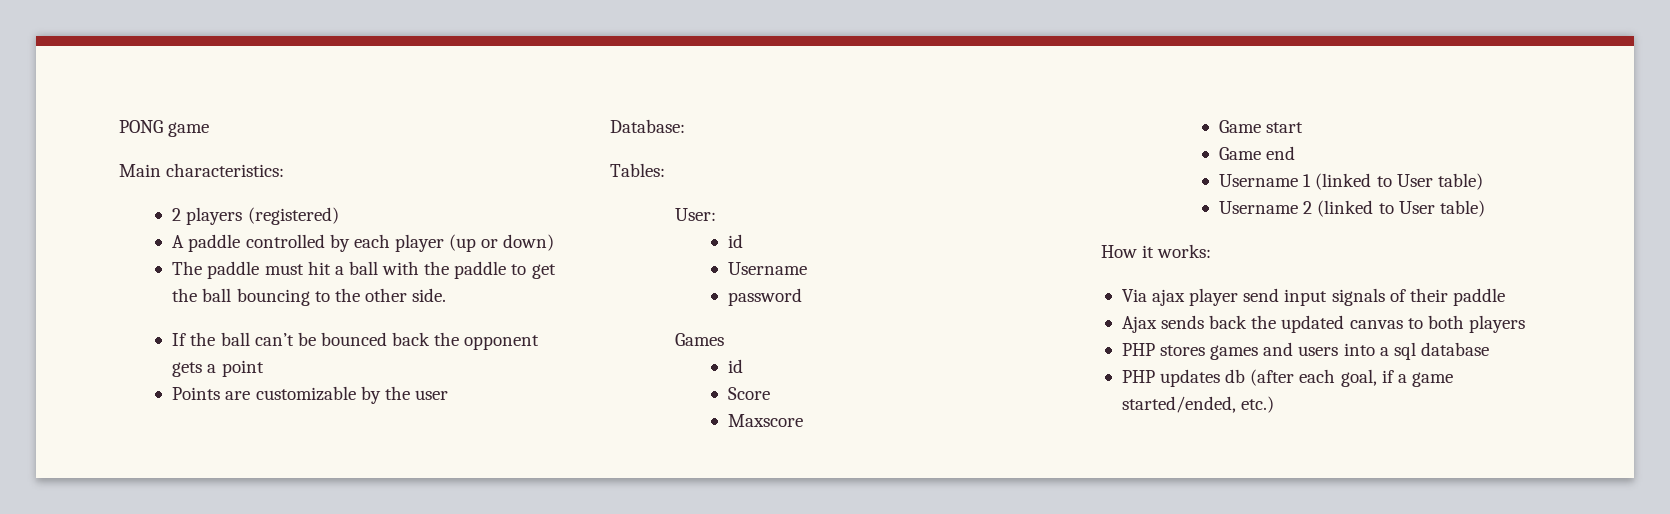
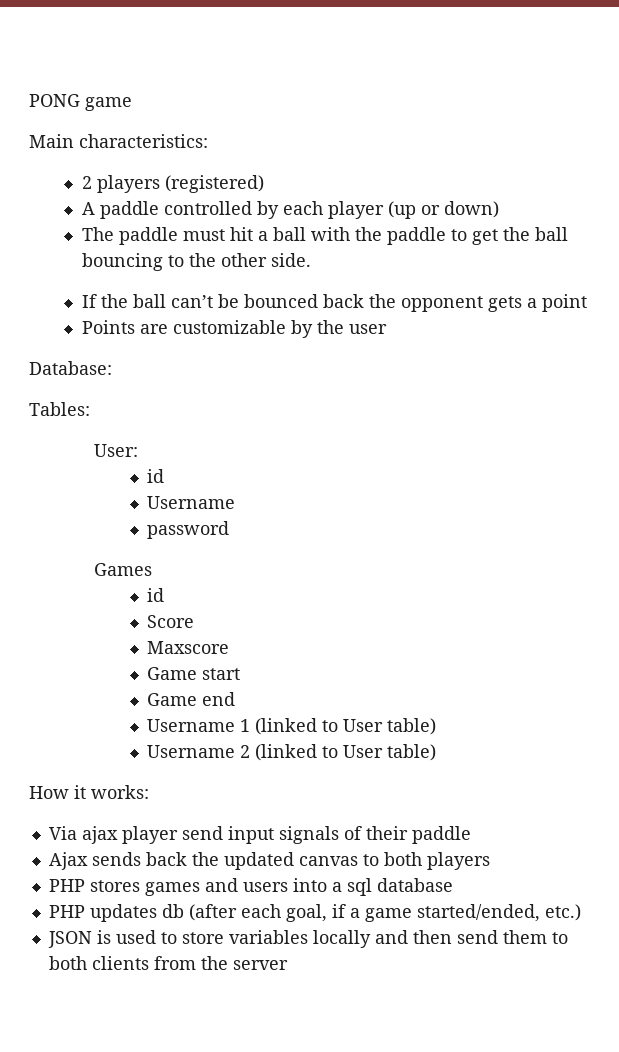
+ JSON is used to store variables locally and then send them to both clients from the server

